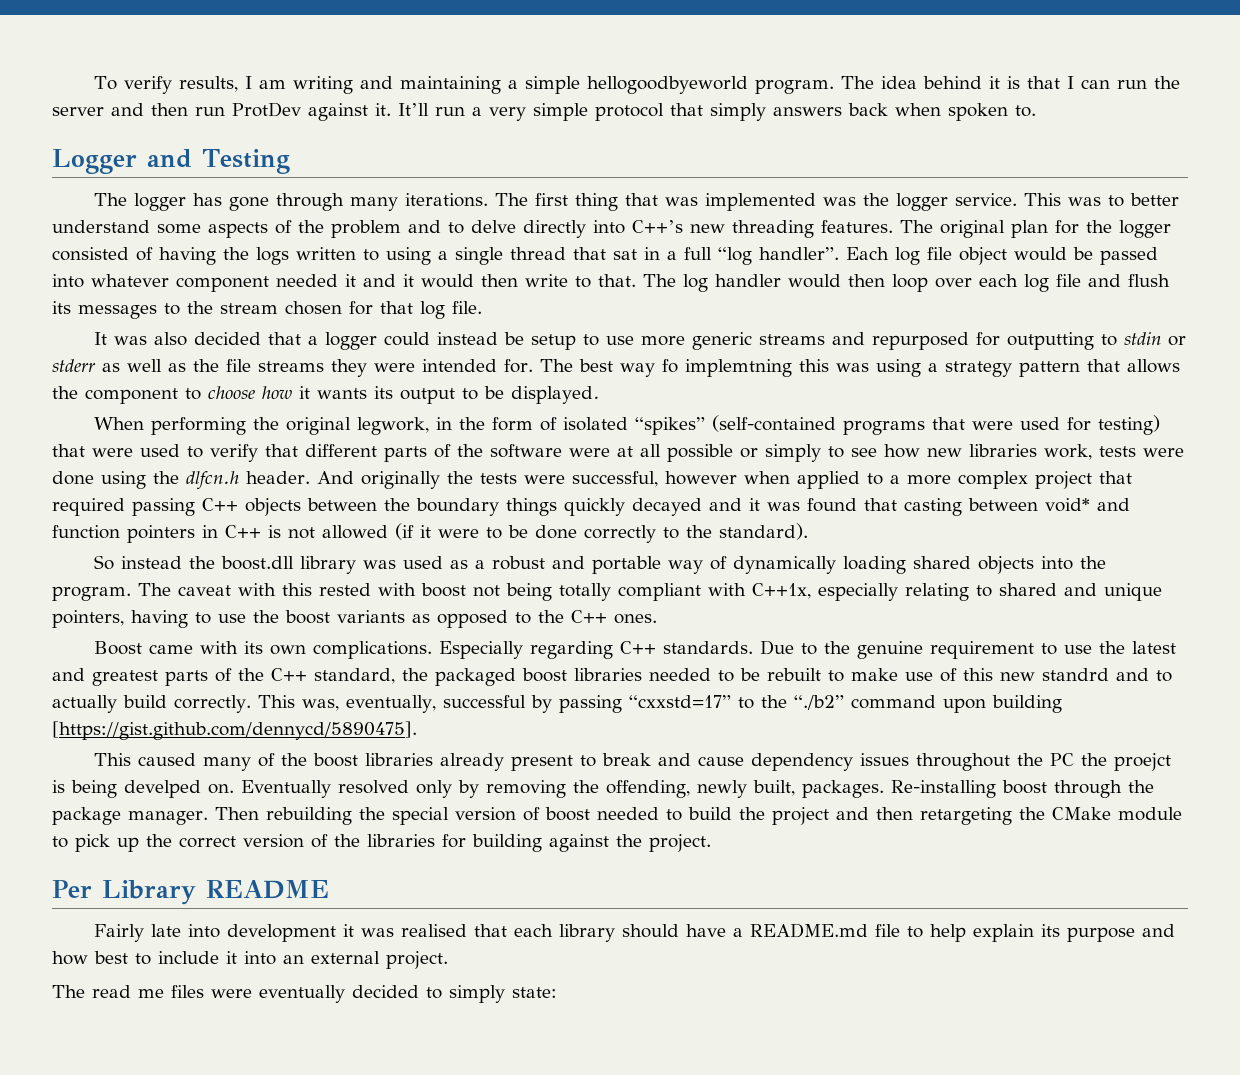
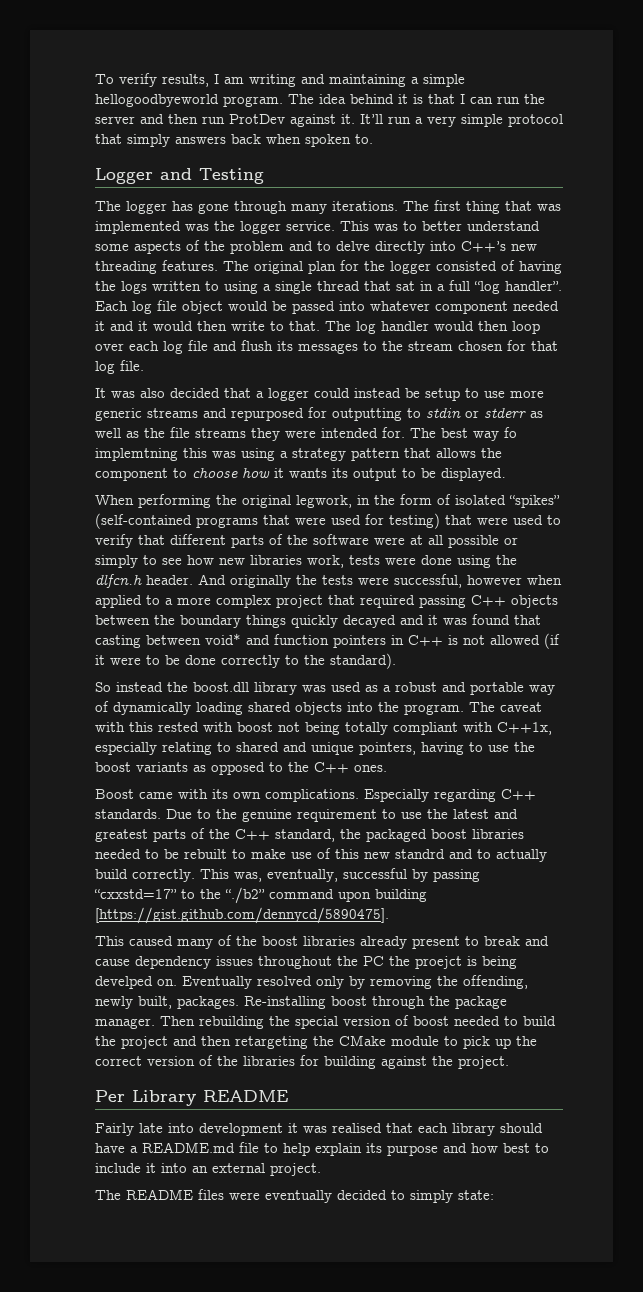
- The read me files were eventually decided to simply state:
+ The README files were eventually decided to simply state:

